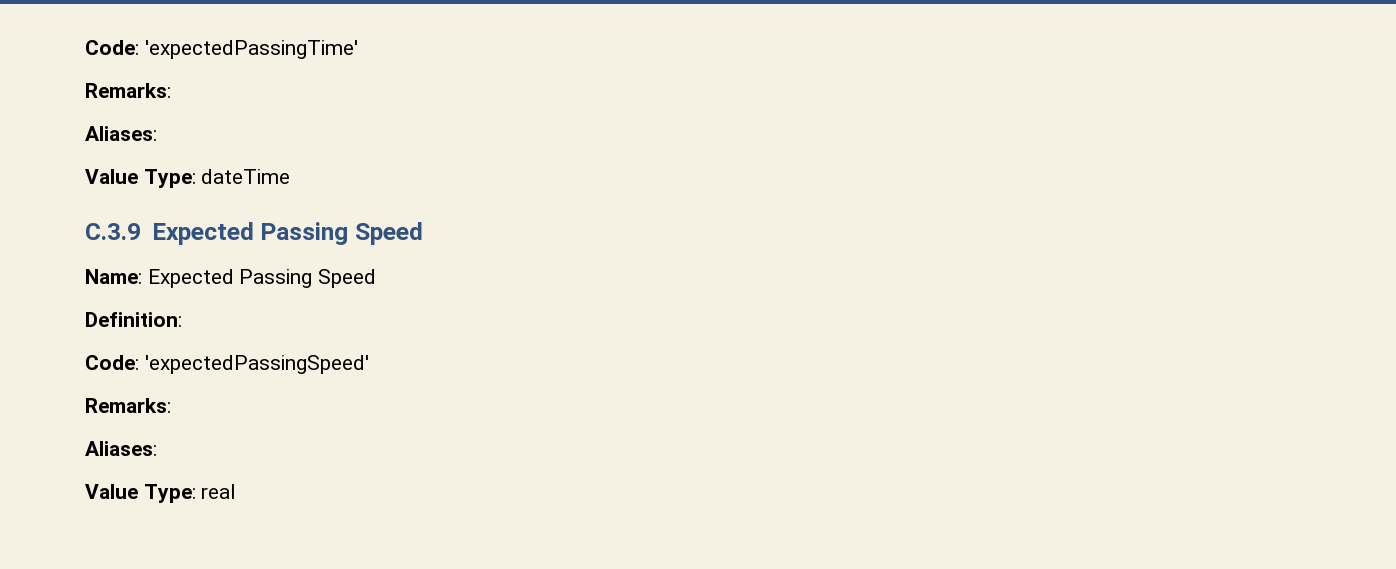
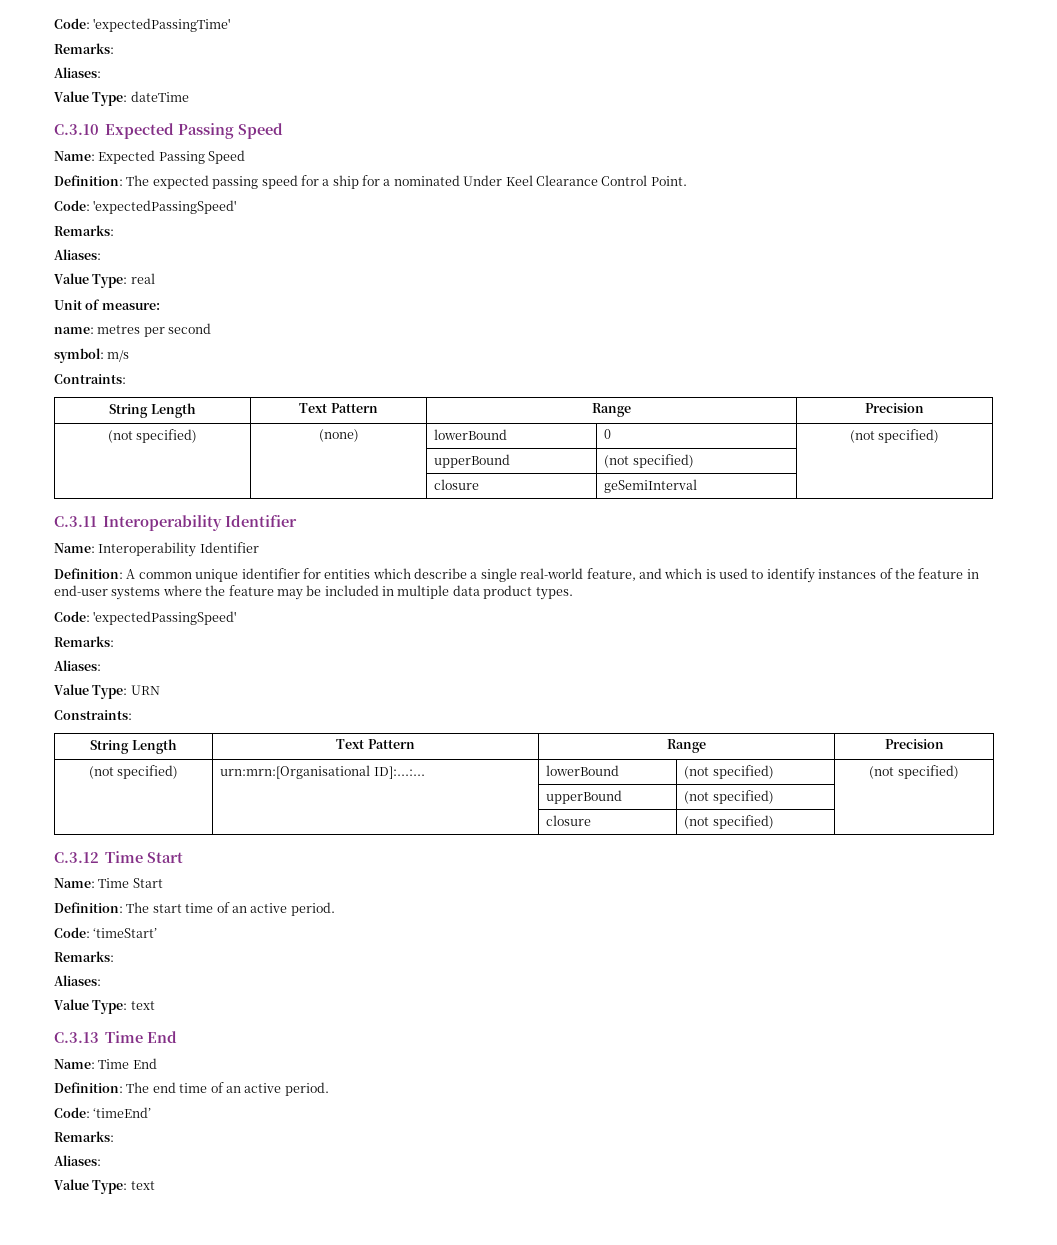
- C.3.9 Expected Passing Speed
+ C.3.10 Expected Passing Speed
- Definition:
+ Definition: The expected passing speed for a ship for a nominated Under Keel Clearance Control Point.
+ Unit of measure:
+ name: metres per second
+ symbol: m/s
+ Contraints:
+ String Length | Text Pattern | Range | Precision
+ (not specified) | (none) | lowerBound | 0 | (not specified)
+ | | upperBound | (not specified) |
+ | | closure | geSemiInterval |
+ C.3.11 Interoperability Identifier
+ Name: Interoperability Identifier
+ Definition: A common unique identifier for entities which describe a single real-world feature, and which is used to identify instances of the feature in end-user systems where the feature may be included in multiple data product types.
+ Code: 'expectedPassingSpeed'
+ Remarks:
+ Aliases:
+ Value Type: URN
+ Constraints:
+ String Length | Text Pattern | Range | Precision
+ (not specified) | urn:mrn:[Organisational ID]:...:... | lowerBound | (not specified) | (not specified)
+ | | upperBound | (not specified) |
+ | | closure | (not specified) |
+ C.3.12 Time Start
+ Name: Time Start
+ Definition: The start time of an active period.
+ Code: ‘timeStart’
+ Remarks:
+ Aliases:
+ Value Type: text
+ C.3.13 Time End
+ Name: Time End
+ Definition: The end time of an active period.
+ Code: ‘timeEnd’
+ Remarks:
+ Aliases:
+ Value Type: text

